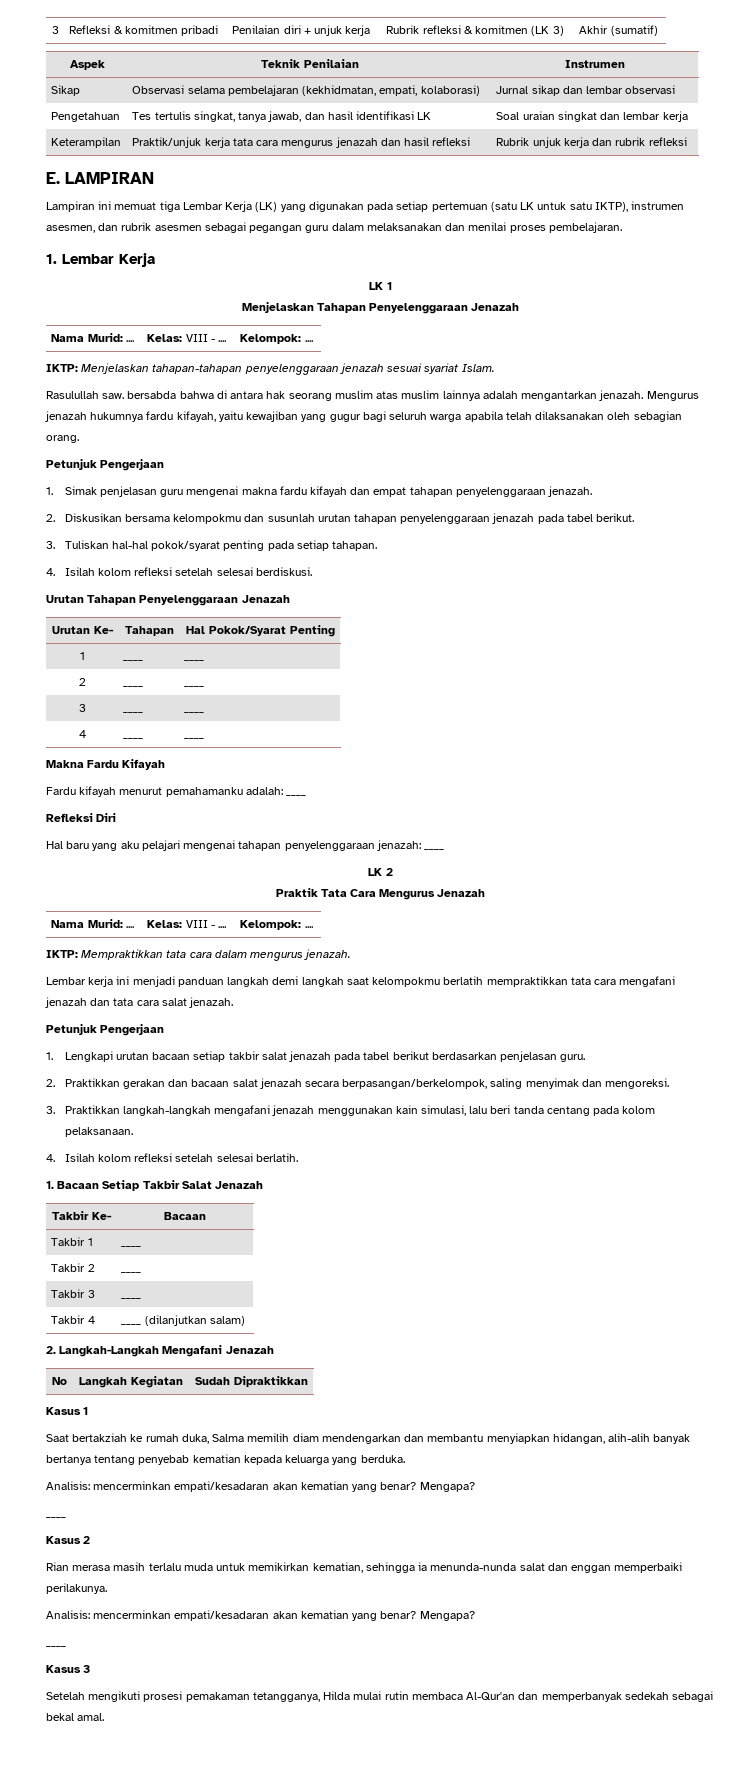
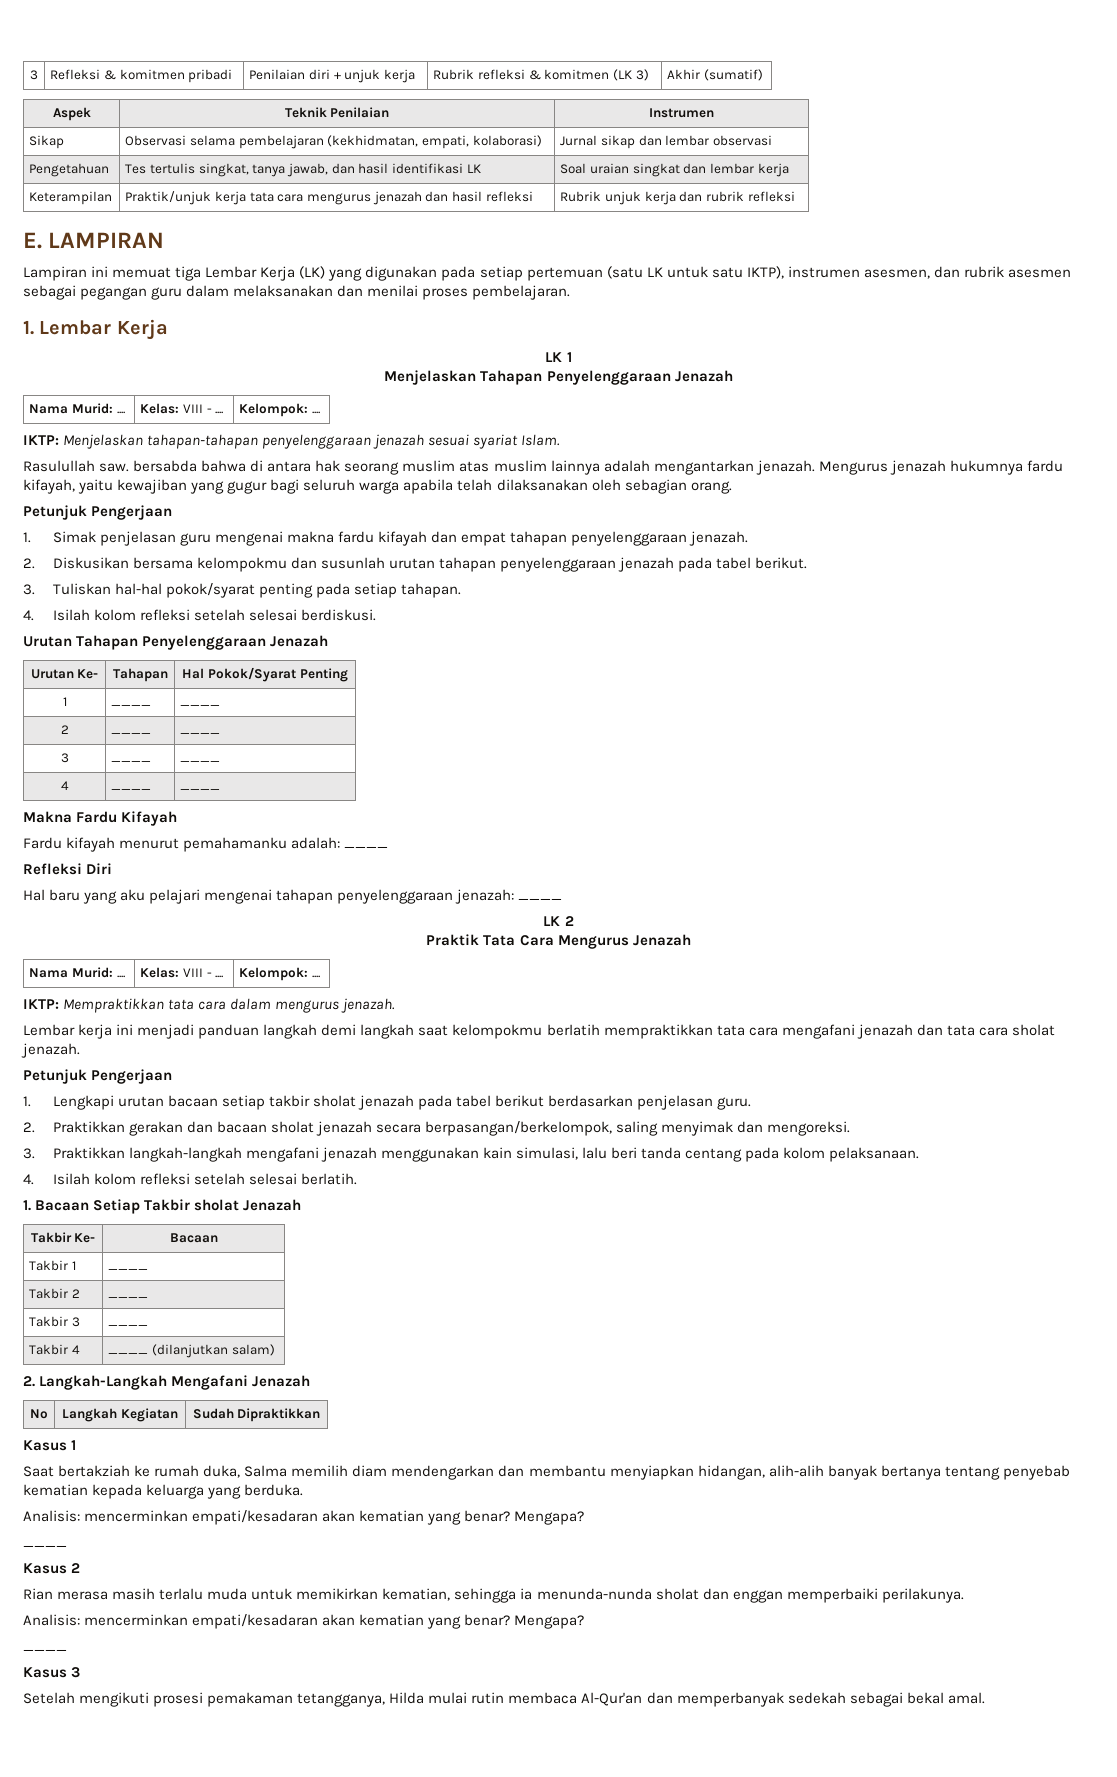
- Lembar kerja ini menjadi panduan langkah demi langkah saat kelompokmu berlatih mempraktikkan tata cara mengafani jenazah dan tata cara salat jenazah.
+ Lembar kerja ini menjadi panduan langkah demi langkah saat kelompokmu berlatih mempraktikkan tata cara mengafani jenazah dan tata cara sholat jenazah.
- 1. Lengkapi urutan bacaan setiap takbir salat jenazah pada tabel berikut berdasarkan penjelasan guru.
+ 1. Lengkapi urutan bacaan setiap takbir sholat jenazah pada tabel berikut berdasarkan penjelasan guru.
- 2. Praktikkan gerakan dan bacaan salat jenazah secara berpasangan/berkelompok, saling menyimak dan mengoreksi.
+ 2. Praktikkan gerakan dan bacaan sholat jenazah secara berpasangan/berkelompok, saling menyimak dan mengoreksi.
- 1. Bacaan Setiap Takbir Salat Jenazah
+ 1. Bacaan Setiap Takbir sholat Jenazah
- Rian merasa masih terlalu muda untuk memikirkan kematian, sehingga ia menunda-nunda salat dan enggan memperbaiki perilakunya.
+ Rian merasa masih terlalu muda untuk memikirkan kematian, sehingga ia menunda-nunda sholat dan enggan memperbaiki perilakunya.

